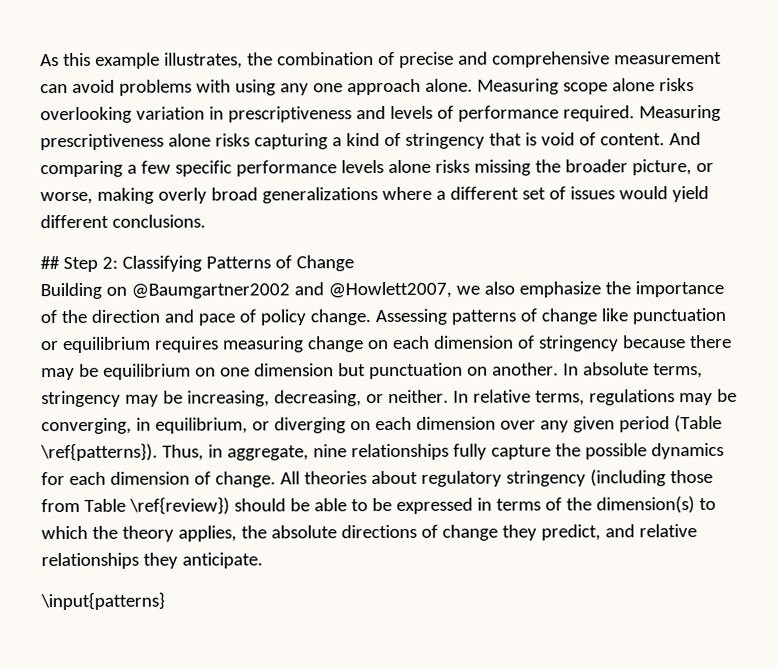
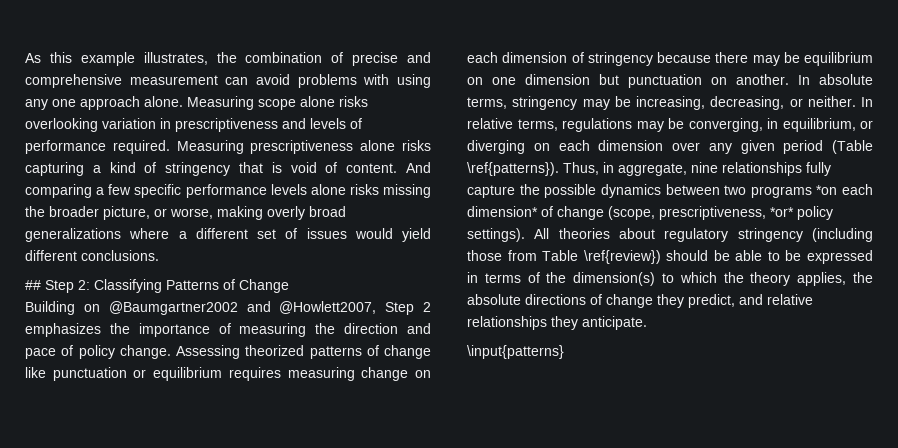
- Building on @Baumgartner2002 and @Howlett2007, we also emphasize the importance of the direction and pace of policy change.
+ Building on @Baumgartner2002 and @Howlett2007, Step 2 emphasizes the importance of measuring the direction and pace of policy change.
- Assessing patterns of change like punctuation or equilibrium requires measuring change on each dimension of stringency because there may be equilibrium on one dimension but punctuation on another.
+ Assessing theorized patterns of change like punctuation or equilibrium requires measuring change on each dimension of stringency because there may be equilibrium on one dimension but punctuation on another.
- Thus, in aggregate, nine relationships fully capture the possible dynamics for each dimension of change.
+ Thus, in aggregate, nine relationships fully capture the possible dynamics between two programs *on each dimension* of change (scope, prescriptiveness, *or* policy settings).

